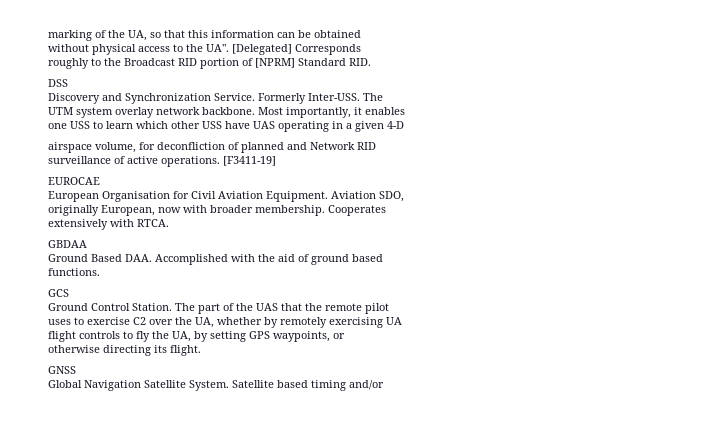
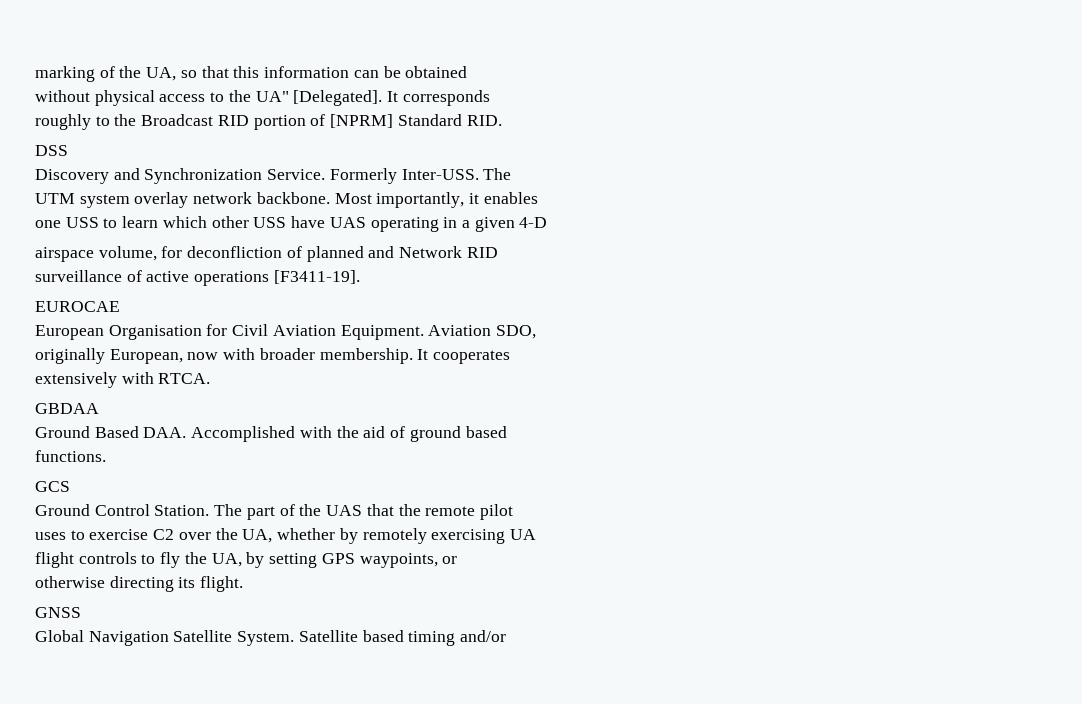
- without physical access to the UA". [Delegated] Corresponds
+ without physical access to the UA" [Delegated]. It corresponds
- surveillance of active operations. [F3411-19]
+ surveillance of active operations [F3411-19].
- Cooperates
+ It cooperates

